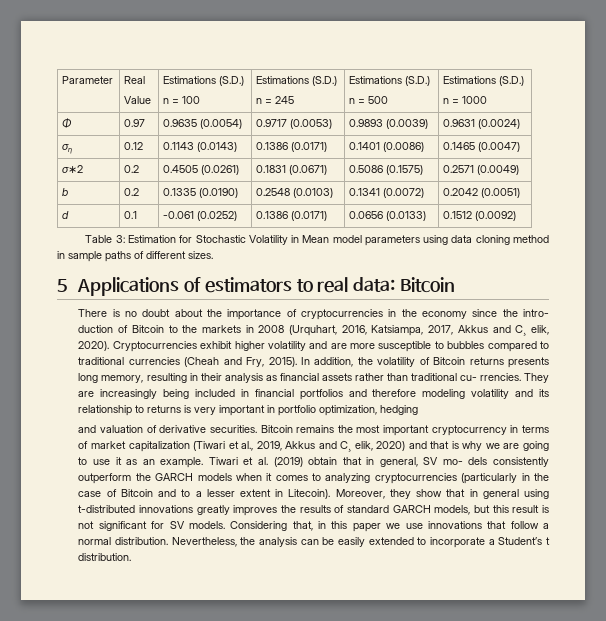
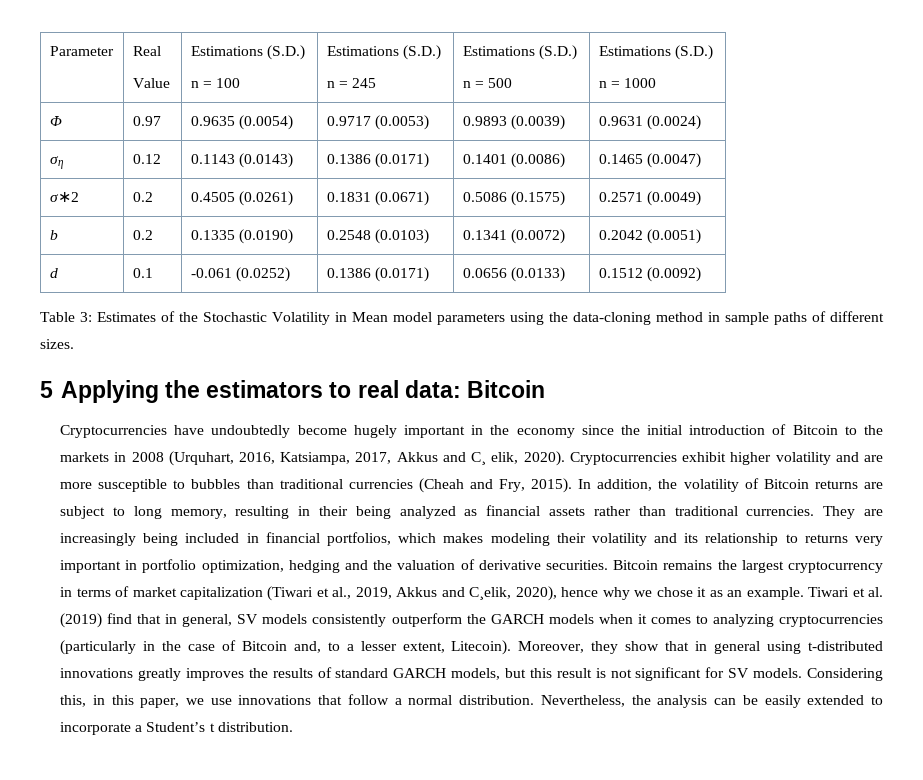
- Table 3: Estimation for Stochastic Volatility in Mean model parameters using data cloning method in sample paths of different sizes.
+ Table 3: Estimates of the Stochastic Volatility in Mean model parameters using the data-cloning method in sample paths of different sizes.
- 5 Applications of estimators to real data: Bitcoin
+ 5 Applying the estimators to real data: Bitcoin
- There is no doubt about the importance of cryptocurrencies in the economy since the intro- duction of Bitcoin to the markets in 2008 (Urquhart, 2016, Katsiampa, 2017, Akkus and C¸ elik, 2020).
+ Cryptocurrencies have undoubtedly become hugely important in the economy since the initial introduction of Bitcoin to the markets in 2008 (Urquhart, 2016, Katsiampa, 2017, Akkus and C¸ elik, 2020).
- Cryptocurrencies exhibit higher volatility and are more susceptible to bubbles compared to traditional currencies (Cheah and Fry, 2015).
+ Cryptocurrencies exhibit higher volatility and are more susceptible to bubbles than traditional currencies (Cheah and Fry, 2015).
- In addition, the volatility of Bitcoin returns presents long memory, resulting in their analysis as financial assets rather than traditional cu- rrencies.
+ In addition, the volatility of Bitcoin returns are subject to long memory, resulting in their being analyzed as financial assets rather than traditional currencies.
- They are increasingly being included in financial portfolios and therefore modeling volatility and its relationship to returns is very important in portfolio optimization, hedging
- and valuation of derivative securities.
+ They are increasingly being included in financial portfolios, which makes modeling their volatility and its relationship to returns very important in portfolio optimization, hedging and the valuation of derivative securities.
- Bitcoin remains the most important cryptocurrency in terms of market capitalization (Tiwari et al., 2019, Akkus and C¸ elik, 2020) and that is why we are going to use it as an example.
+ Bitcoin remains the largest cryptocurrency in terms of market capitalization (Tiwari et al., 2019, Akkus and C¸elik, 2020), hence why we chose it as an example.
- Tiwari et al. (2019) obtain that in general, SV mo- dels consistently outperform the GARCH models when it comes to analyzing cryptocurrencies (particularly in the case of Bitcoin and to a lesser extent in Litecoin).
+ Tiwari et al. (2019) find that in general, SV models consistently outperform the GARCH models when it comes to analyzing cryptocurrencies (particularly in the case of Bitcoin and, to a lesser extent, Litecoin).
- Considering that, in this paper we use innovations that follow a normal distribution.
+ Considering this, in this paper, we use innovations that follow a normal distribution.

